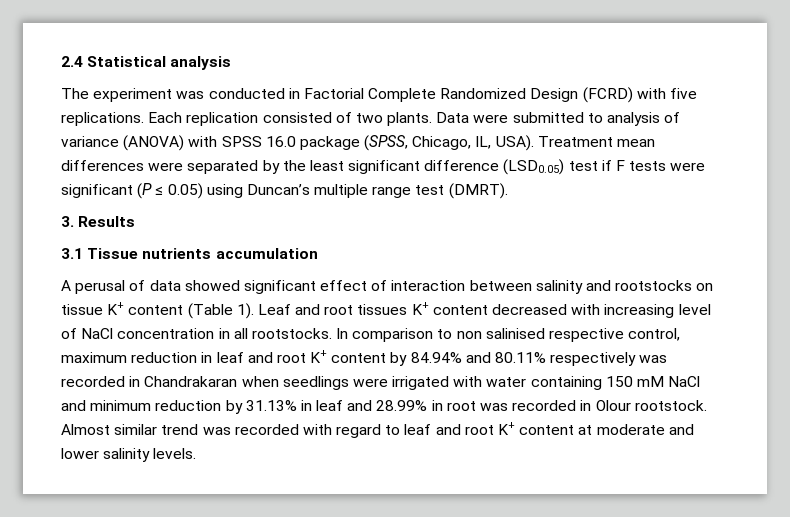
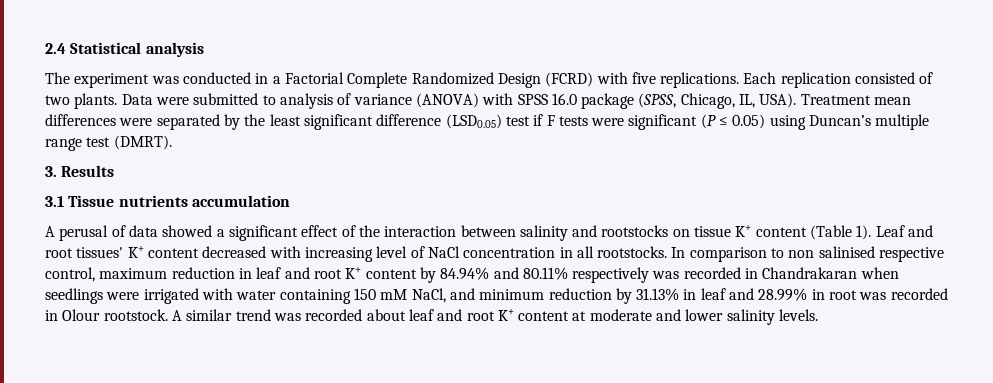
- The experiment was conducted in Factorial Complete Randomized Design (FCRD) with five replications.
+ The experiment was conducted in a Factorial Complete Randomized Design (FCRD) with five replications.
- A perusal of data showed significant effect of interaction between salinity and rootstocks on tissue K+ content (Table 1).
+ A perusal of data showed a significant effect of the interaction between salinity and rootstocks on tissue K+ content (Table 1).
- Leaf and root tissues K+ content decreased with increasing level of NaCl concentration in all rootstocks.
+ Leaf and root tissues' K+ content decreased with increasing level of NaCl concentration in all rootstocks.
- In comparison to non salinised respective control, maximum reduction in leaf and root K+ content by 84.94% and 80.11% respectively was recorded in Chandrakaran when seedlings were irrigated with water containing 150 mM NaCl and minimum reduction by 31.13% in leaf and 28.99% in root was recorded in Olour rootstock.
+ In comparison to non salinised respective control, maximum reduction in leaf and root K+ content by 84.94% and 80.11% respectively was recorded in Chandrakaran when seedlings were irrigated with water containing 150 mM NaCl, and minimum reduction by 31.13% in leaf and 28.99% in root was recorded in Olour rootstock.
- Almost similar trend was recorded with regard to leaf and root K+ content at moderate and lower salinity levels.
+ A similar trend was recorded about leaf and root K+ content at moderate and lower salinity levels.

